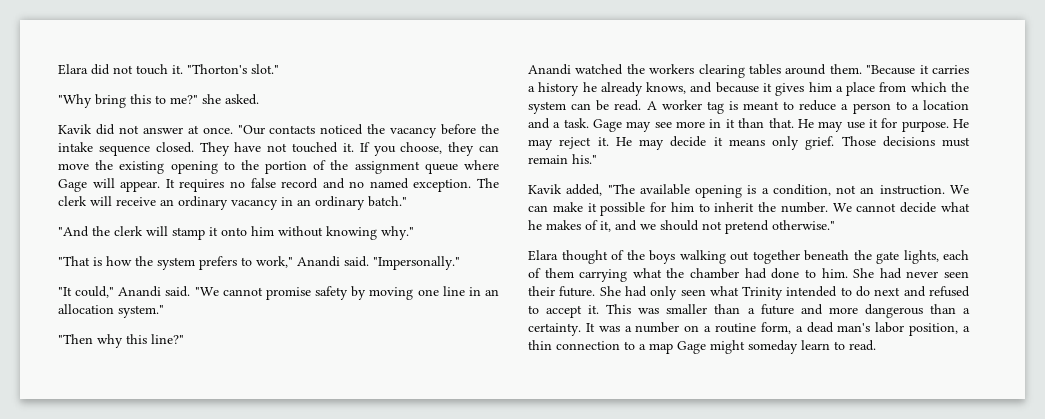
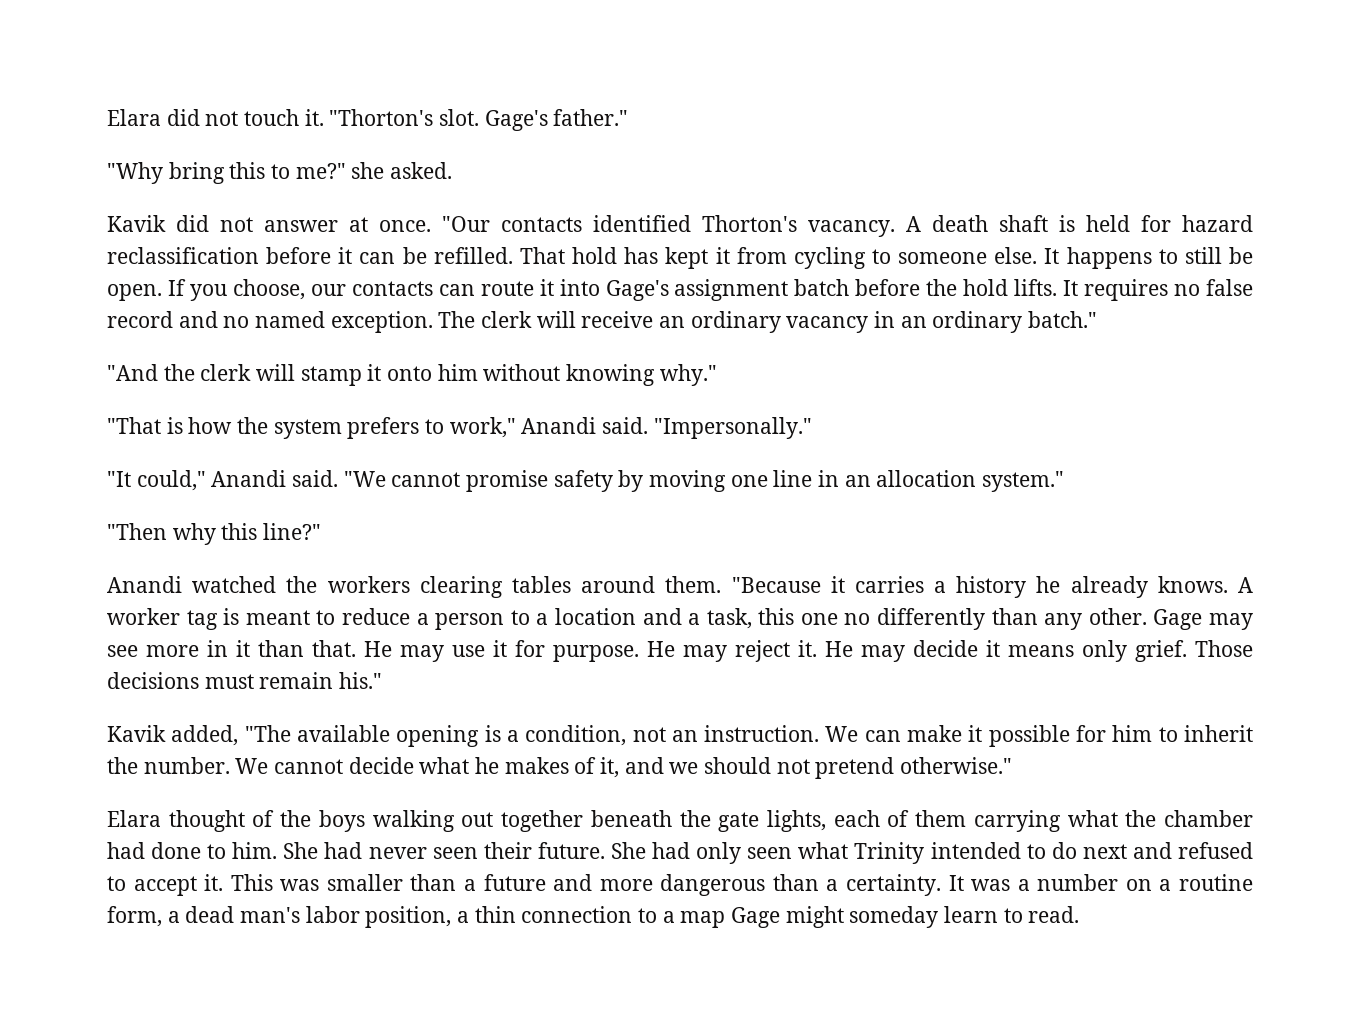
- "Thorton's slot."
+ "Thorton's slot. Gage's father."
- "Our contacts noticed the vacancy before the intake sequence closed. They have not touched it. If you choose, they can move the existing opening to the portion of the assignment queue where Gage will appear.
+ "Our contacts identified Thorton's vacancy. A death shaft is held for hazard reclassification before it can be refilled. That hold has kept it from cycling to someone else. It happens to still be open. If you choose, our contacts can route it into Gage's assignment batch before the hold lifts.
- "Because it carries a history he already knows, and because it gives him a place from which the system can be read.
+ "Because it carries a history he already knows.
- A worker tag is meant to reduce a person to a location and a task.
+ A worker tag is meant to reduce a person to a location and a task, this one no differently than any other.

